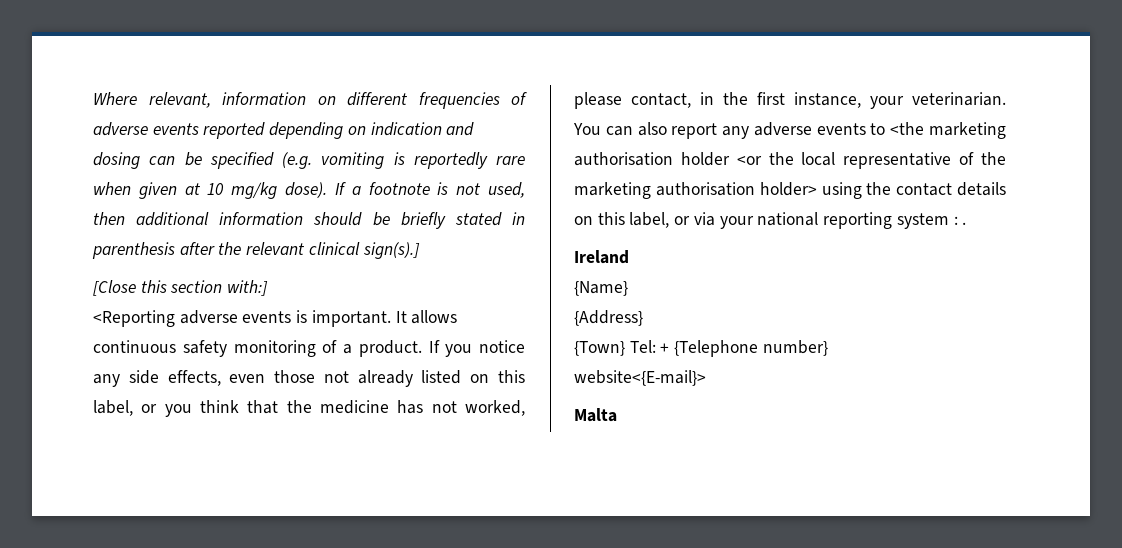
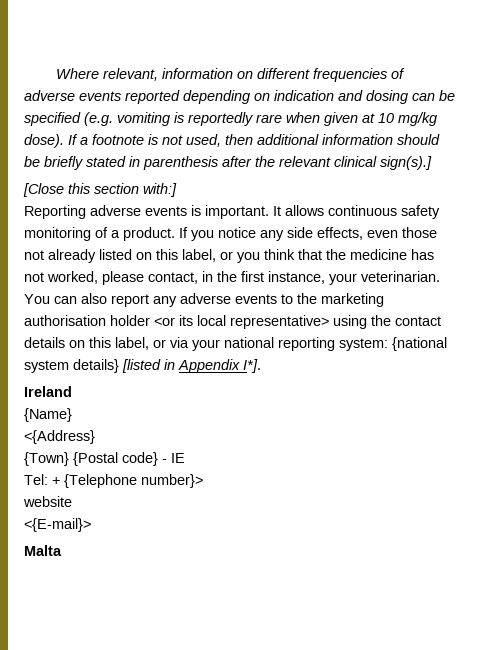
- <Reporting adverse events is important.
+ Reporting adverse events is important.
- You can also report any adverse events to <the marketing authorisation holder <or the local representative of the marketing authorisation holder> using the contact details on this label, or via your national reporting system : .
+ You can also report any adverse events to the marketing authorisation holder <or its local representative> using the contact details on this label, or via your national reporting system: {national system details} [listed in Appendix I*].
- {Address}
+ <{Address}
- {Town} Tel: + {Telephone number}
- website<{E-mail}>
+ {Town} {Postal code} - IE
+ Tel: + {Telephone number}>
+ website
+ <{E-mail}>

